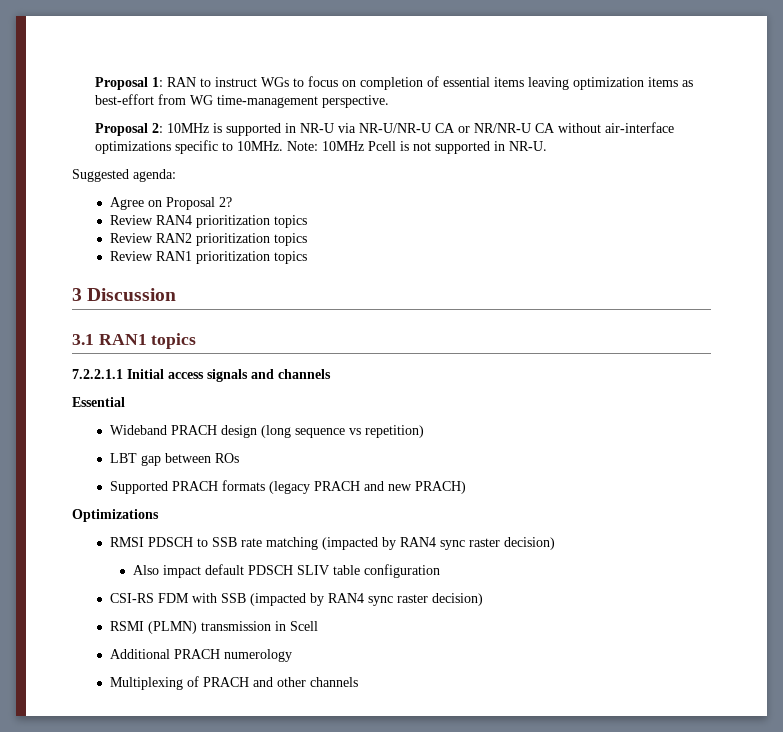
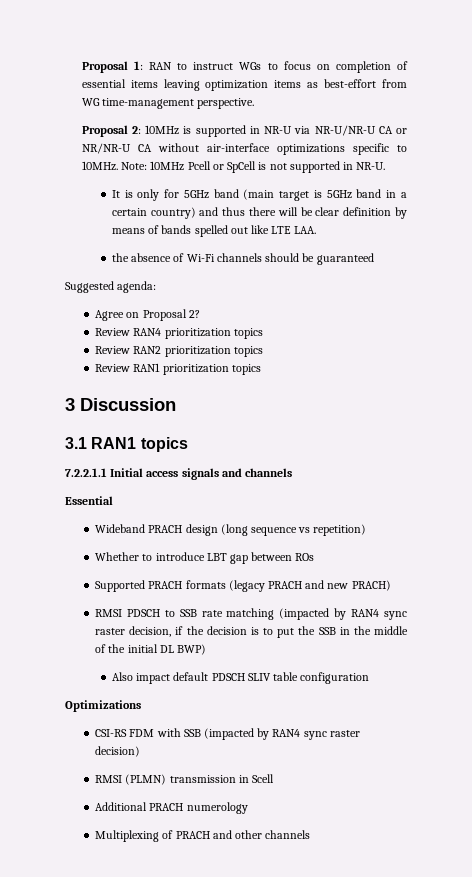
- Note: 10MHz Pcell is not supported in NR-U.
+ Note: 10MHz Pcell or SpCell is not supported in NR-U.
+ It is only for 5GHz band (main target is 5GHz band in a certain country) and thus there will be clear definition by means of bands spelled out like LTE LAA.
+ the absence of Wi-Fi channels should be guaranteed
- LBT gap between ROs
+ Whether to introduce LBT gap between ROs
- Optimizations
- RMSI PDSCH to SSB rate matching (impacted by RAN4 sync raster decision)
+ RMSI PDSCH to SSB rate matching (impacted by RAN4 sync raster decision, if the decision is to put the SSB in the middle of the initial DL BWP)
+ Optimizations
- RSMI (PLMN) transmission in Scell
+ RMSI (PLMN) transmission in Scell

